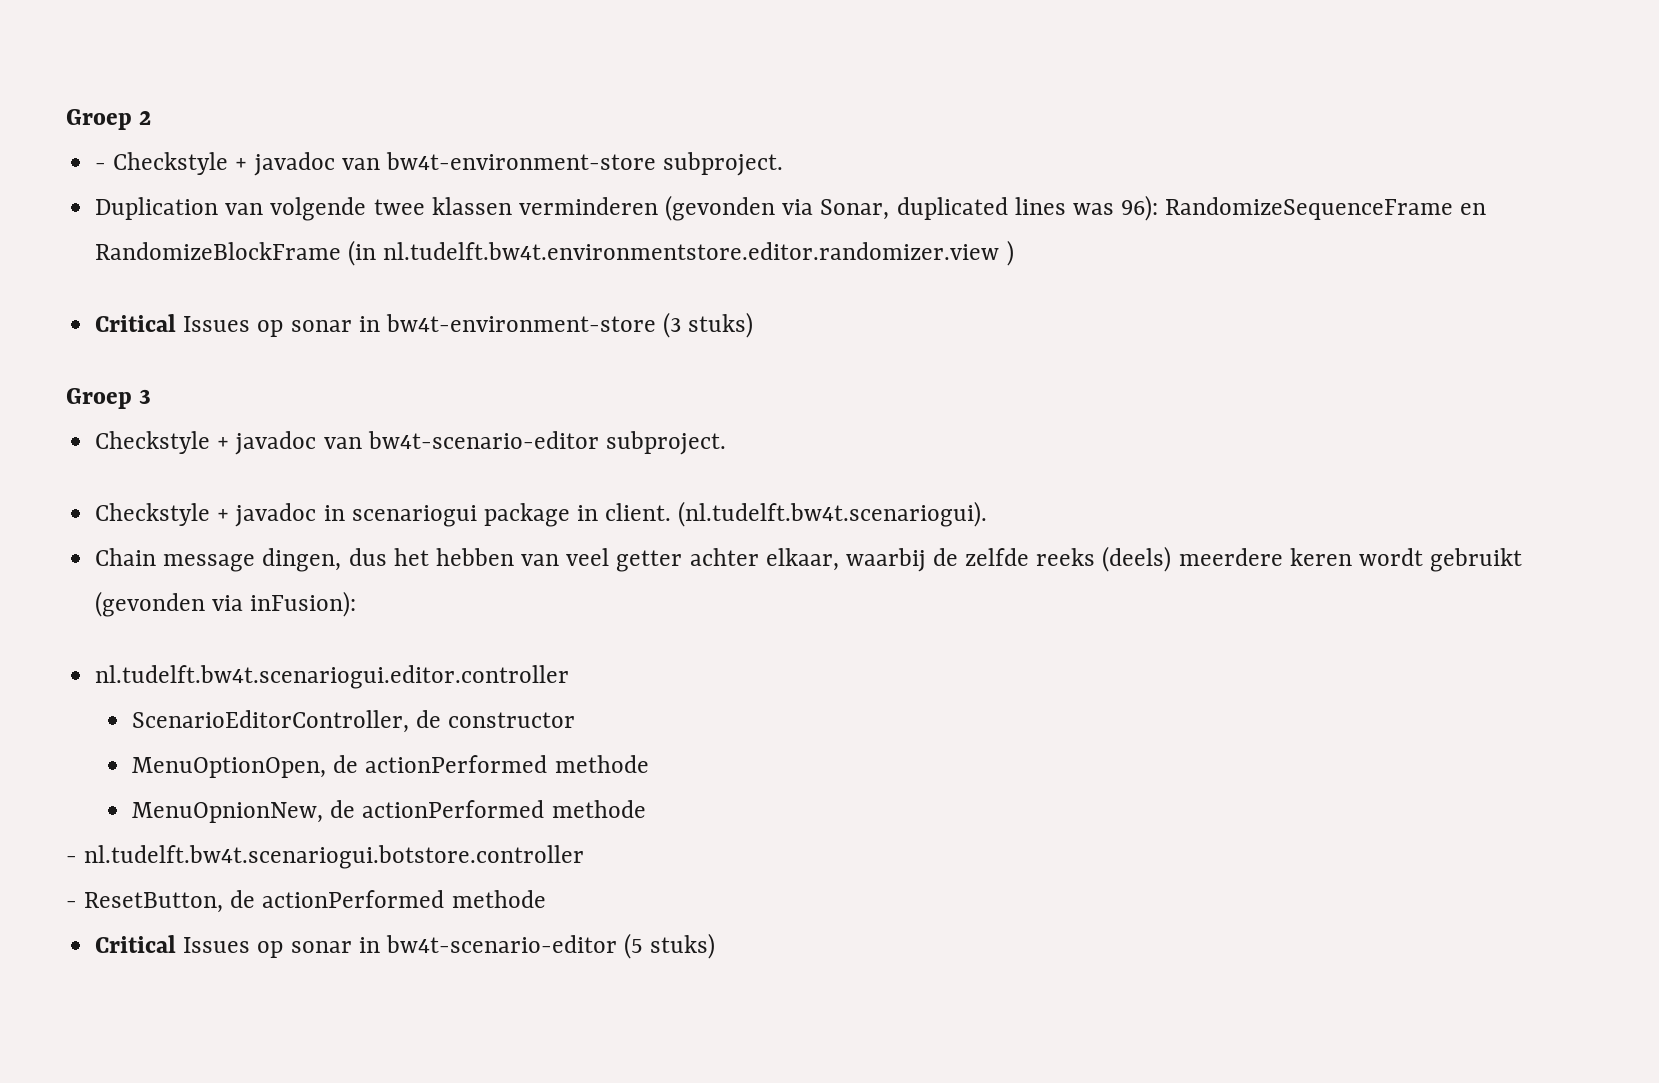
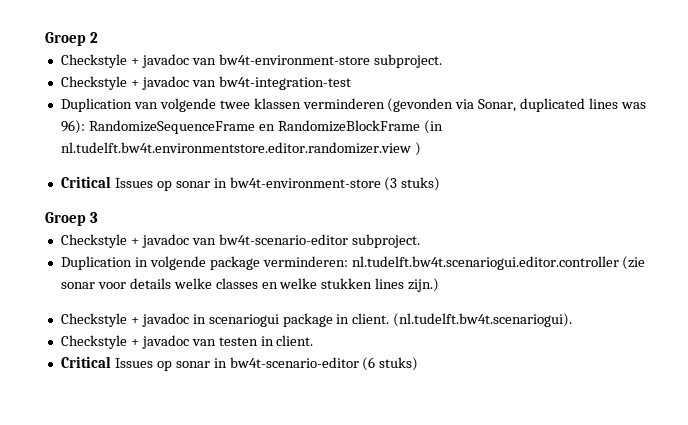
- - Checkstyle + javadoc van bw4t-environment-store subproject.
+ Checkstyle + javadoc van bw4t-environment-store subproject.
+ Checkstyle + javadoc van bw4t-integration-test
+ Duplication in volgende package verminderen: nl.tudelft.bw4t.scenariogui.editor.controller (zie sonar voor details welke classes en welke stukken lines zijn.)
- Chain message dingen, dus het hebben van veel getter achter elkaar, waarbij de zelfde reeks (deels) meerdere keren wordt gebruikt (gevonden via inFusion):
- nl.tudelft.bw4t.scenariogui.editor.controller
- ScenarioEditorController, de constructor
- MenuOptionOpen, de actionPerformed methode
- MenuOpnionNew, de actionPerformed methode
- - nl.tudelft.bw4t.scenariogui.botstore.controller
- - ResetButton, de actionPerformed methode
+ Checkstyle + javadoc van testen in client.
- Critical Issues op sonar in bw4t-scenario-editor (5 stuks)
+ Critical Issues op sonar in bw4t-scenario-editor (6 stuks)

